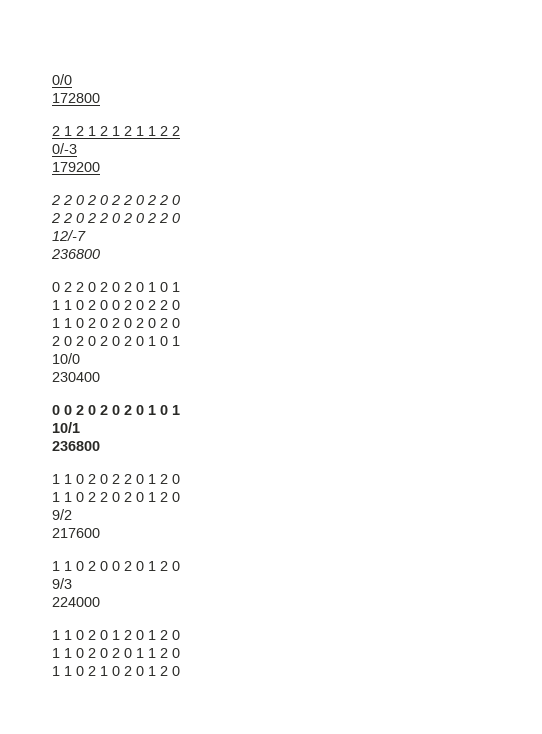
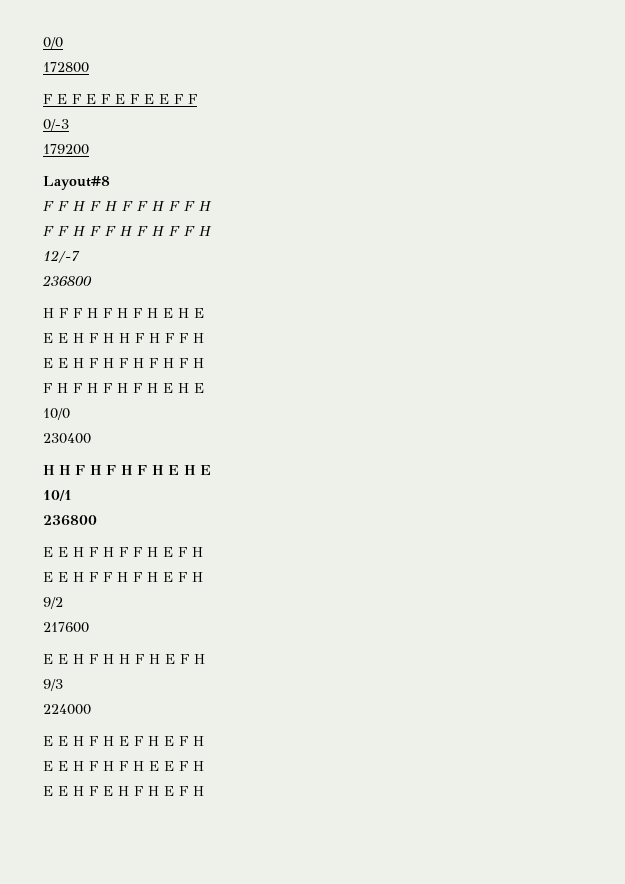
- 2 1 2 1 2 1 2 1 1 2 2
+ F E F E F E F E E F F
  0/-3
  179200
- 2 2 0 2 0 2 2 0 2 2 0
- 2 2 0 2 2 0 2 0 2 2 0
+ Layout#8
+ F F H F H F F H F F H
+ F F H F F H F H F F H
  12/-7
  236800
- 0 2 2 0 2 0 2 0 1 0 1
- 1 1 0 2 0 0 2 0 2 2 0
- 1 1 0 2 0 2 0 2 0 2 0
- 2 0 2 0 2 0 2 0 1 0 1
+ H F F H F H F H E H E
+ E E H F H H F H F F H
+ E E H F H F H F H F H
+ F H F H F H F H E H E
  10/0
  230400
- 0 0 2 0 2 0 2 0 1 0 1
+ H H F H F H F H E H E
  10/1
  236800
- 1 1 0 2 0 2 2 0 1 2 0
- 1 1 0 2 2 0 2 0 1 2 0
+ E E H F H F F H E F H
+ E E H F F H F H E F H
  9/2
  217600
- 1 1 0 2 0 0 2 0 1 2 0
+ E E H F H H F H E F H
  9/3
  224000
- 1 1 0 2 0 1 2 0 1 2 0
- 1 1 0 2 0 2 0 1 1 2 0
- 1 1 0 2 1 0 2 0 1 2 0
+ E E H F H E F H E F H
+ E E H F H F H E E F H
+ E E H F E H F H E F H

